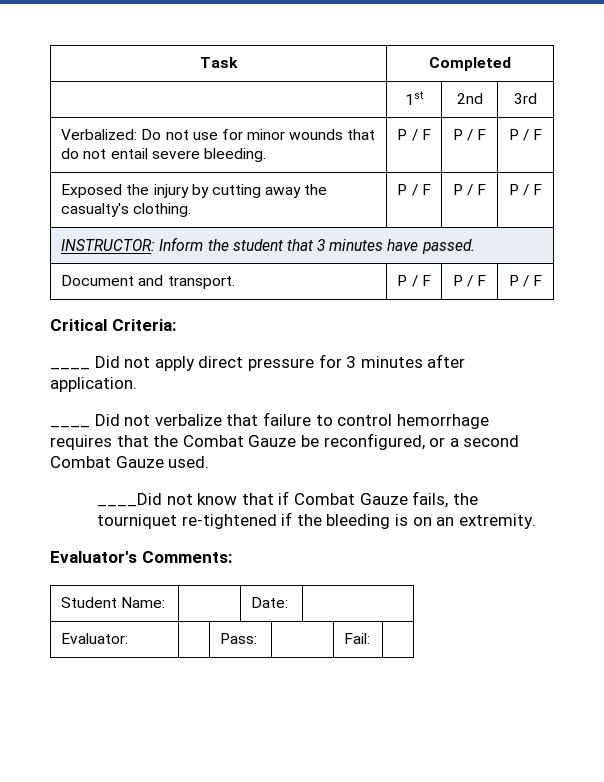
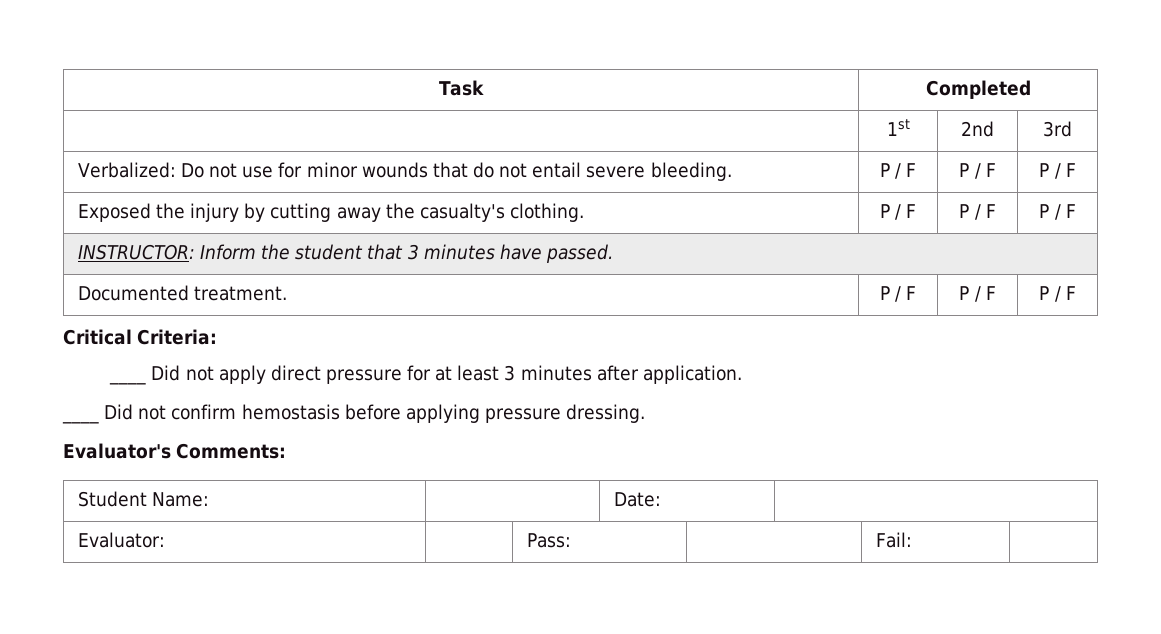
- Document and transport. | P / F | P / F | P / F
+ Documented treatment. | P / F | P / F | P / F
- ____ Did not apply direct pressure for 3 minutes after application.
+ ____ Did not apply direct pressure for at least 3 minutes after application.
- ____ Did not verbalize that failure to control hemorrhage requires that the Combat Gauze be reconfigured, or a second Combat Gauze used.
- ____Did not know that if Combat Gauze fails, the tourniquet re-tightened if the bleeding is on an extremity.
+ ____ Did not confirm hemostasis before applying pressure dressing.

